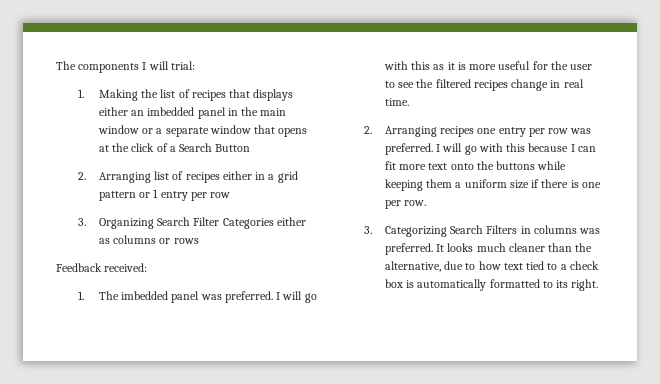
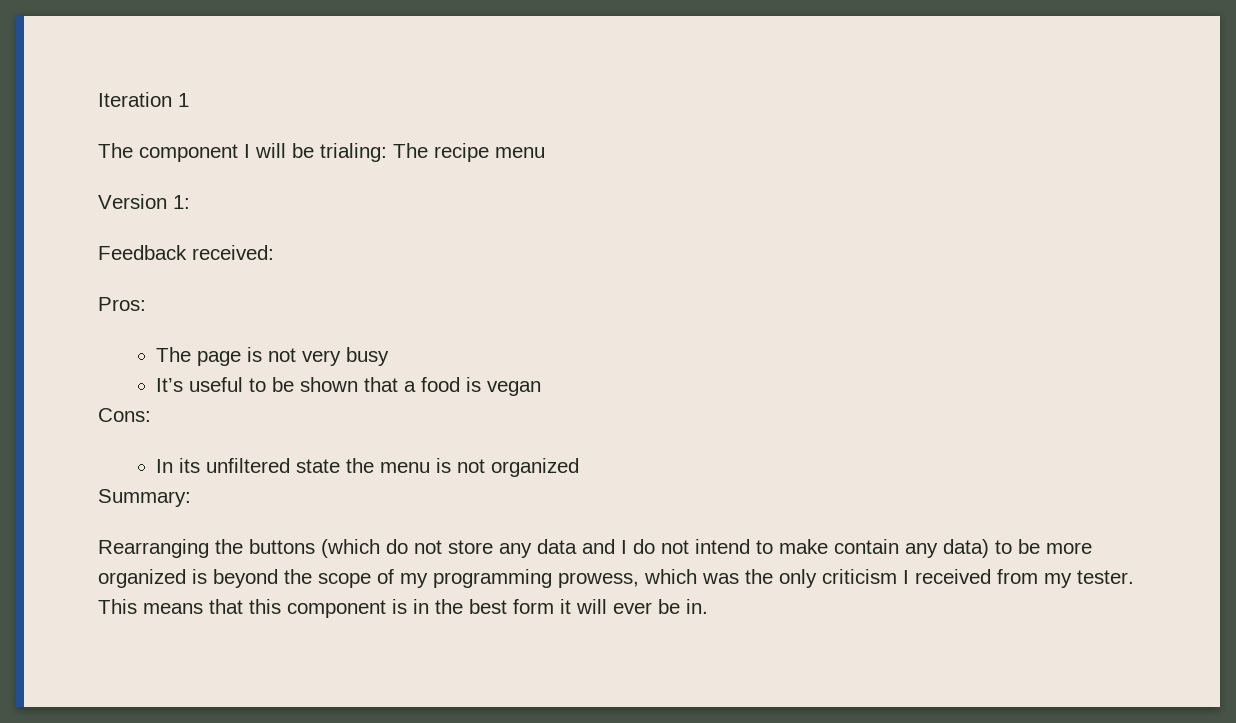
- The components I will trial:
- 1. Making the list of recipes that displays either an imbedded panel in the main window or a separate window that opens at the click of a Search Button
- 2. Arranging list of recipes either in a grid pattern or 1 entry per row
- 3. Organizing Search Filter Categories either as columns or rows
+ Iteration 1
+ The component I will be trialing: The recipe menu
+ Version 1:
  Feedback received:
- 1. The imbedded panel was preferred. I will go with this as it is more useful for the user to see the filtered recipes change in real time.
- 2. Arranging recipes one entry per row was preferred. I will go with this because I can fit more text onto the buttons while keeping them a uniform size if there is one per row.
- 3. Categorizing Search Filters in columns was preferred. It looks much cleaner than the alternative, due to how text tied to a check box is automatically formatted to its right.
+ Pros:
+ The page is not very busy
+ It’s useful to be shown that a food is vegan
+ Cons:
+ In its unfiltered state the menu is not organized
+ Summary:
+ Rearranging the buttons (which do not store any data and I do not intend to make contain any data) to be more organized is beyond the scope of my programming prowess, which was the only criticism I received from my tester. This means that this component is in the best form it will ever be in.

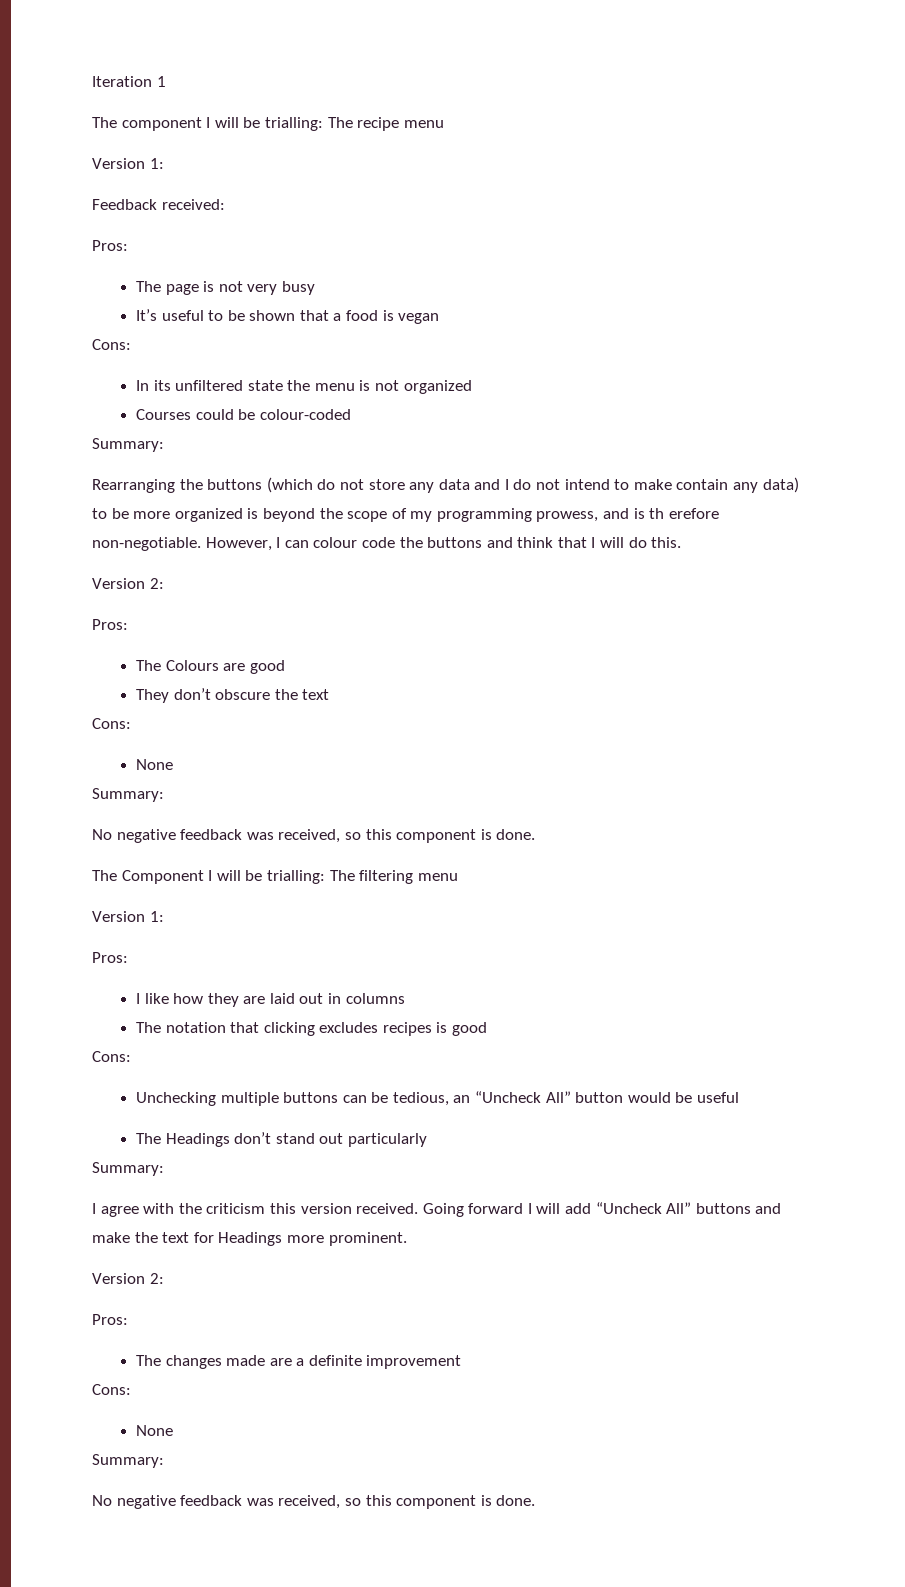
- The component I will be trialing: The recipe menu
+ The component I will be trialling: The recipe menu
+ Courses could be colour-coded
- Rearranging the buttons (which do not store any data and I do not intend to make contain any data) to be more organized is beyond the scope of my programming prowess, which was the only criticism I received from my tester. This means that this component is in the best form it will ever be in.
+ Rearranging the buttons (which do not store any data and I do not intend to make contain any data) to be more organized is beyond the scope of my programming prowess, and is th erefore non-negotiable. However, I can colour code the buttons and think that I will do this.
+ Version 2:
+ Pros:
+ The Colours are good
+ They don’t obscure the text
+ Cons:
+ None
+ Summary:
+ No negative feedback was received, so this component is done.
+ The Component I will be trialling: The filtering menu
+ Version 1:
+ Pros:
+ I like how they are laid out in columns
+ The notation that clicking excludes recipes is good
+ Cons:
+ Unchecking multiple buttons can be tedious, an “Uncheck All” button would be useful
+ The Headings don’t stand out particularly
+ Summary:
+ I agree with the criticism this version received. Going forward I will add “Uncheck All” buttons and make the text for Headings more prominent.
+ Version 2:
+ Pros:
+ The changes made are a definite improvement
+ Cons:
+ None
+ Summary:
+ No negative feedback was received, so this component is done.

